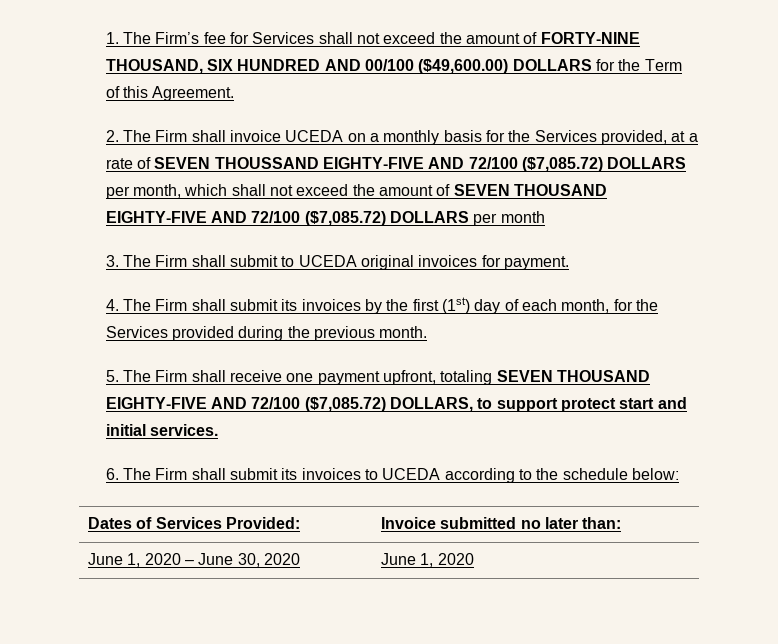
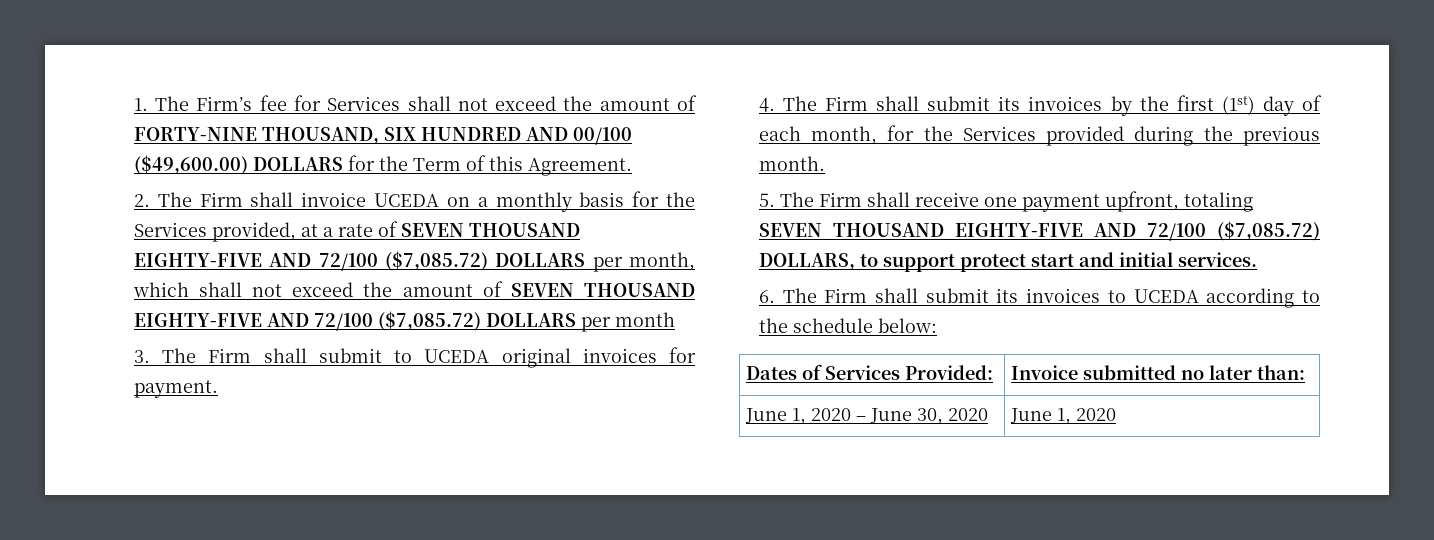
- 2. The Firm shall invoice UCEDA on a monthly basis for the Services provided, at a rate of SEVEN THOUSSAND EIGHTY-FIVE AND 72/100 ($7,085.72) DOLLARS per month, which shall not exceed the amount of SEVEN THOUSAND EIGHTY-FIVE AND 72/100 ($7,085.72) DOLLARS per month
+ 2. The Firm shall invoice UCEDA on a monthly basis for the Services provided, at a rate of SEVEN THOUSAND EIGHTY-FIVE AND 72/100 ($7,085.72) DOLLARS per month, which shall not exceed the amount of SEVEN THOUSAND EIGHTY-FIVE AND 72/100 ($7,085.72) DOLLARS per month

